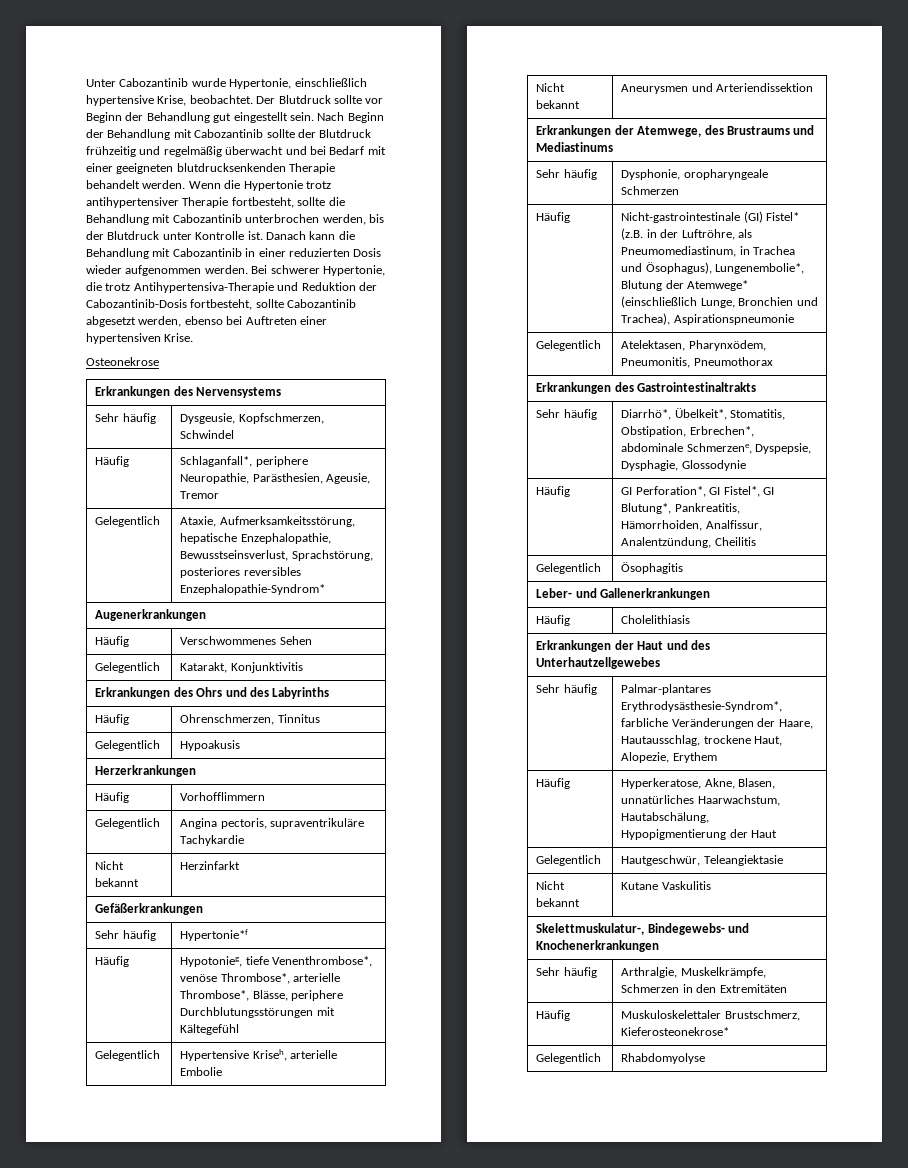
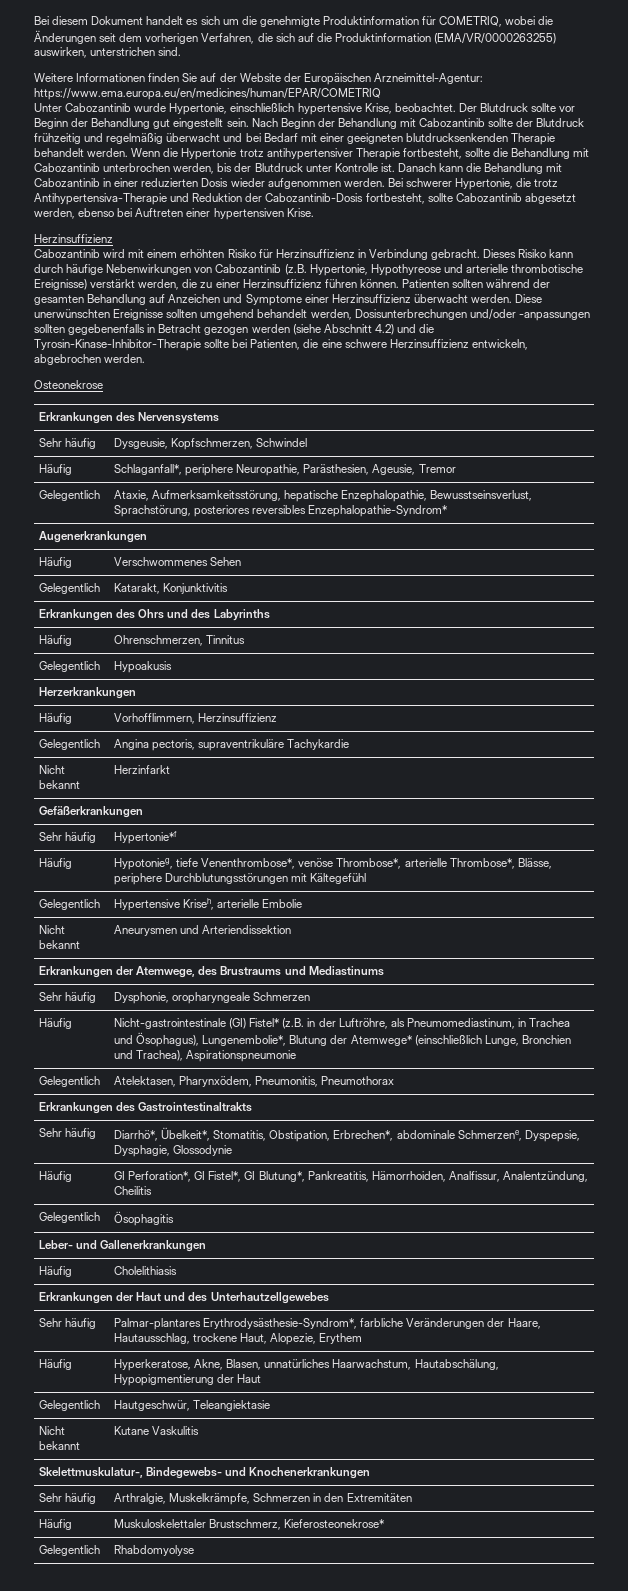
+ Bei diesem Dokument handelt es sich um die genehmigte Produktinformation für COMETRIQ, wobei die Änderungen seit dem vorherigen Verfahren, die sich auf die Produktinformation (EMA/VR/0000263255) auswirken, unterstrichen sind.
+ Weitere Informationen finden Sie auf der Website der Europäischen Arzneimittel-Agentur: https://www.ema.europa.eu/en/medicines/human/EPAR/COMETRIQ
  Bei schwerer Hypertonie, die trotz Antihypertensiva-Therapie und Reduktion der Cabozantinib-Dosis fortbesteht, sollte Cabozantinib abgesetzt werden, ebenso bei Auftreten einer hypertensiven Krise.
+ Herzinsuffizienz
+ Cabozantinib wird mit einem erhöhten Risiko für Herzinsuffizienz in Verbindung gebracht. Dieses Risiko kann durch häufige Nebenwirkungen von Cabozantinib (z.B. Hypertonie, Hypothyreose und arterielle thrombotische Ereignisse) verstärkt werden, die zu einer Herzinsuffizienz führen können. Patienten sollten während der gesamten Behandlung auf Anzeichen und Symptome einer Herzinsuffizienz überwacht werden. Diese unerwünschten Ereignisse sollten umgehend behandelt werden, Dosisunterbrechungen und/oder -anpassungen sollten gegebenenfalls in Betracht gezogen werden (siehe Abschnitt 4.2) und die Tyrosin-Kinase-Inhibitor-Therapie sollte bei Patienten, die eine schwere Herzinsuffizienz entwickeln, abgebrochen werden.
- Häufig | Vorhofflimmern
+ Häufig | Vorhofflimmern, Herzinsuffizienz

